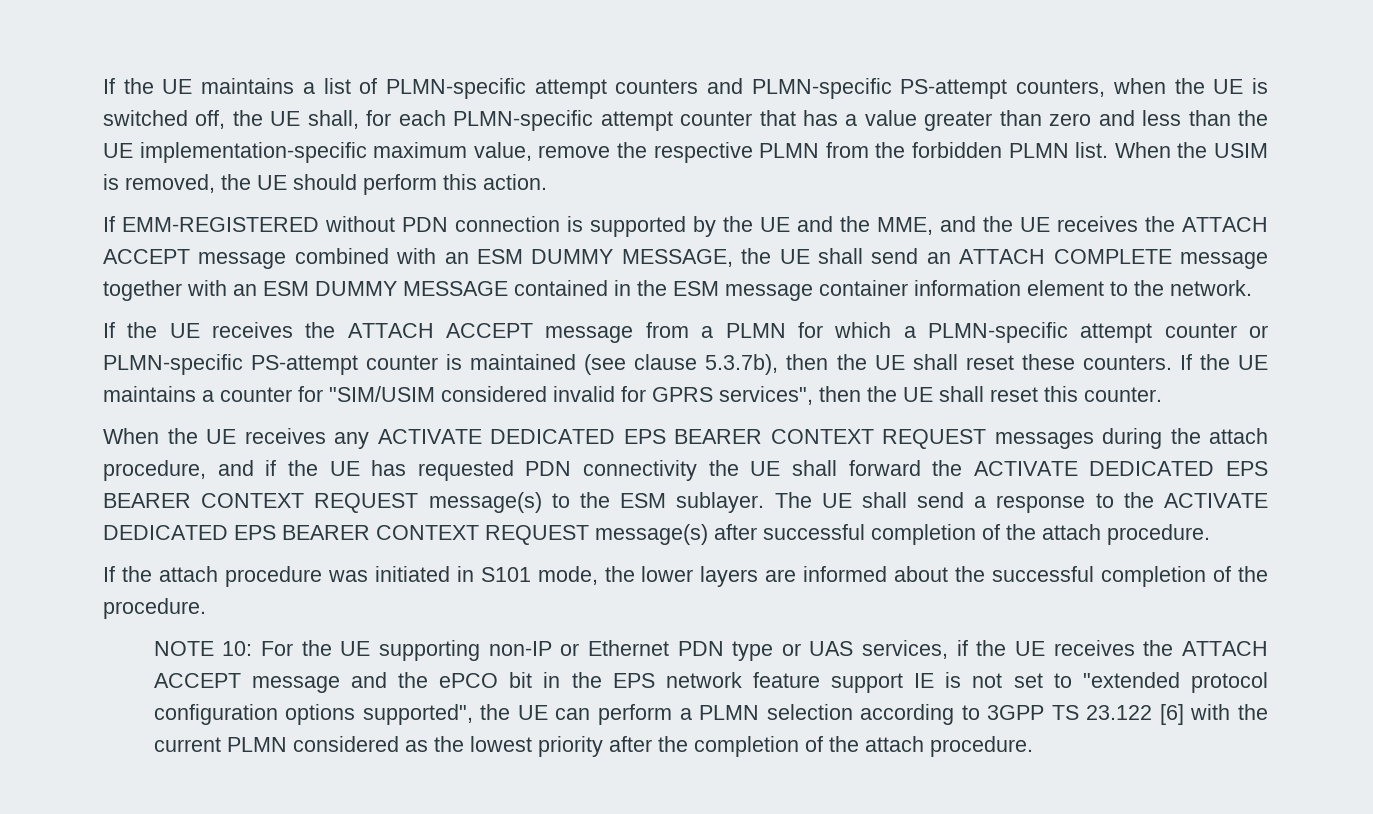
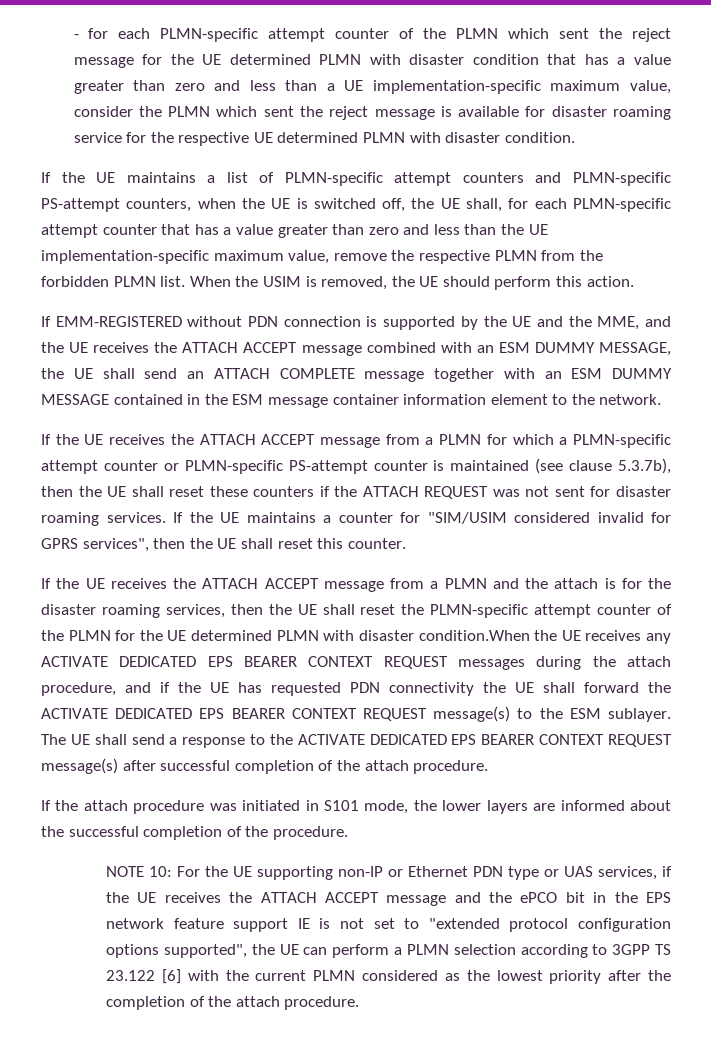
+ - for each PLMN-specific attempt counter of the PLMN which sent the reject message for the UE determined PLMN with disaster condition that has a value greater than zero and less than a UE implementation-specific maximum value, consider the PLMN which sent the reject message is available for disaster roaming service for the respective UE determined PLMN with disaster condition.
- If the UE receives the ATTACH ACCEPT message from a PLMN for which a PLMN-specific attempt counter or PLMN-specific PS-attempt counter is maintained (see clause 5.3.7b), then the UE shall reset these counters.
+ If the UE receives the ATTACH ACCEPT message from a PLMN for which a PLMN-specific attempt counter or PLMN-specific PS-attempt counter is maintained (see clause 5.3.7b), then the UE shall reset these counters if the ATTACH REQUEST was not sent for disaster roaming services.
- When the UE receives any ACTIVATE DEDICATED EPS BEARER CONTEXT REQUEST messages during the attach procedure, and if the UE has requested PDN connectivity the UE shall forward the ACTIVATE DEDICATED EPS BEARER CONTEXT REQUEST message(s) to the ESM sublayer.
+ If the UE receives the ATTACH ACCEPT message from a PLMN and the attach is for the disaster roaming services, then the UE shall reset the PLMN-specific attempt counter of the PLMN for the UE determined PLMN with disaster condition.When the UE receives any ACTIVATE DEDICATED EPS BEARER CONTEXT REQUEST messages during the attach procedure, and if the UE has requested PDN connectivity the UE shall forward the ACTIVATE DEDICATED EPS BEARER CONTEXT REQUEST message(s) to the ESM sublayer.

